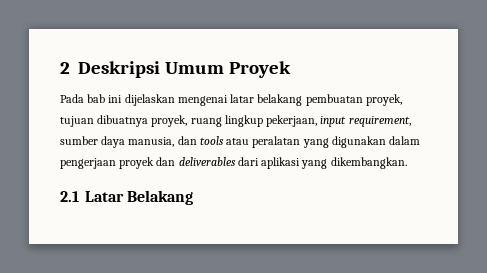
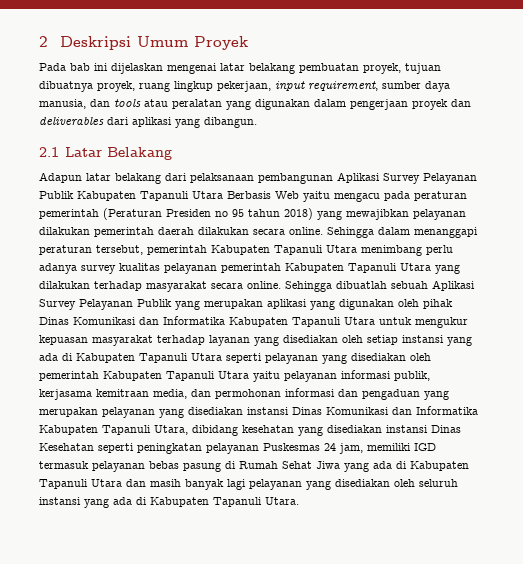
- Pada bab ini dijelaskan mengenai latar belakang pembuatan proyek, tujuan dibuatnya proyek, ruang lingkup pekerjaan, input requirement, sumber daya manusia, dan tools atau peralatan yang digunakan dalam pengerjaan proyek dan deliverables dari aplikasi yang dikembangkan.
+ Pada bab ini dijelaskan mengenai latar belakang pembuatan proyek, tujuan dibuatnya proyek, ruang lingkup pekerjaan, input requirement, sumber daya manusia, dan tools atau peralatan yang digunakan dalam pengerjaan proyek dan deliverables dari aplikasi yang dibangun.
+ Adapun latar belakang dari pelaksanaan pembangunan Aplikasi Survey Pelayanan Publik Kabupaten Tapanuli Utara Berbasis Web yaitu mengacu pada peraturan pemerintah (Peraturan Presiden no 95 tahun 2018) yang mewajibkan pelayanan dilakukan pemerintah daerah dilakukan secara online. Sehingga dalam menanggapi peraturan tersebut, pemerintah Kabupaten Tapanuli Utara menimbang perlu adanya survey kualitas pelayanan pemerintah Kabupaten Tapanuli Utara yang dilakukan terhadap masyarakat secara online. Sehingga dibuatlah sebuah Aplikasi Survey Pelayanan Publik yang merupakan aplikasi yang digunakan oleh pihak Dinas Komunikasi dan Informatika Kabupaten Tapanuli Utara untuk mengukur kepuasan masyarakat terhadap layanan yang disediakan oleh setiap instansi yang ada di Kabupaten Tapanuli Utara seperti pelayanan yang disediakan oleh pemerintah Kabupaten Tapanuli Utara yaitu pelayanan informasi publik, kerjasama kemitraan media, dan permohonan informasi dan pengaduan yang merupakan pelayanan yang disediakan instansi Dinas Komunikasi dan Informatika Kabupaten Tapanuli Utara, dibidang kesehatan yang disediakan instansi Dinas Kesehatan seperti peningkatan pelayanan Puskesmas 24 jam, memiliki IGD termasuk pelayanan bebas pasung di Rumah Sehat Jiwa yang ada di Kabupaten Tapanuli Utara dan masih banyak lagi pelayanan yang disediakan oleh seluruh instansi yang ada di Kabupaten Tapanuli Utara.

